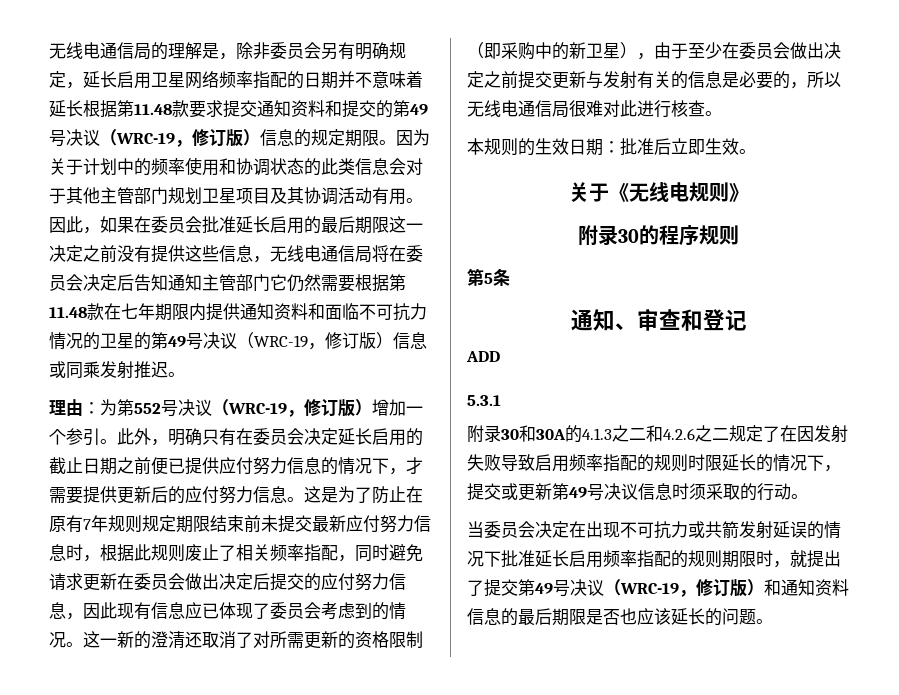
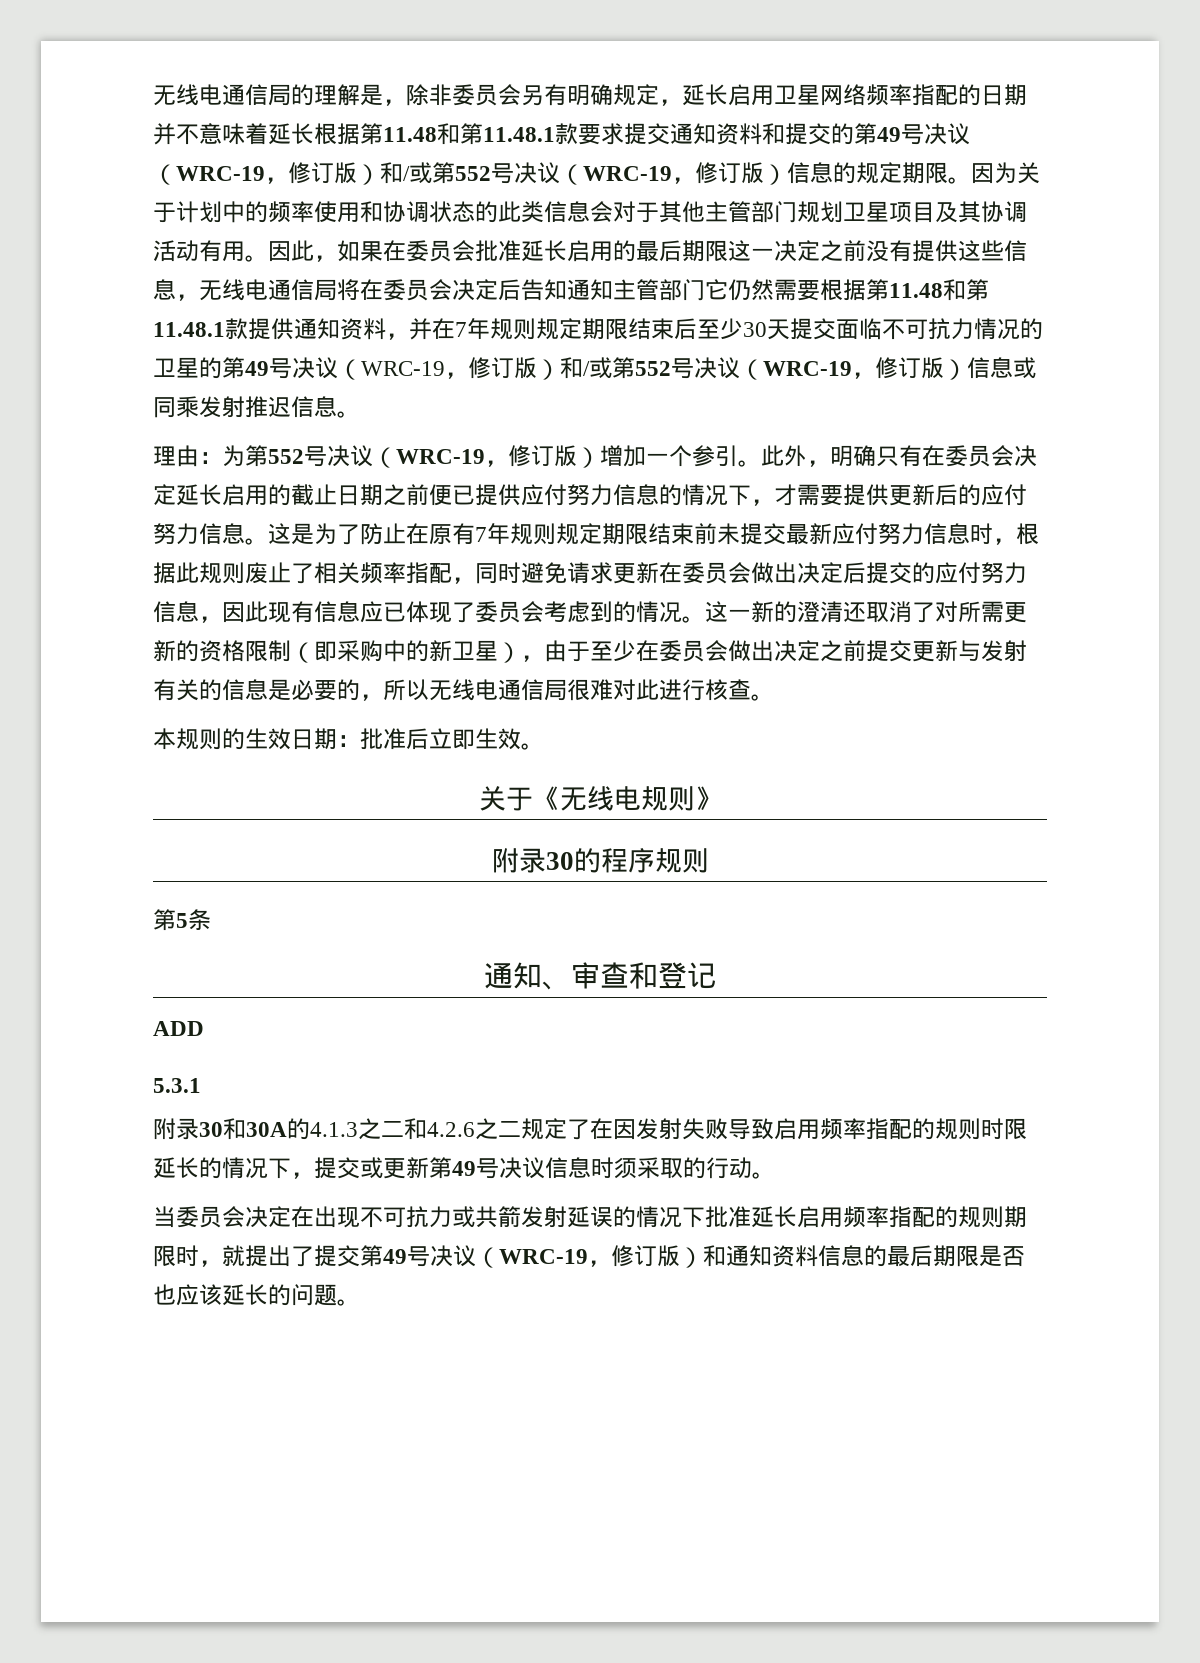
- 无线电通信局的理解是，除非委员会另有明确规定，延长启用卫星网络频率指配的日期并不意味着延长根据第11.48款要求提交通知资料和提交的第49号决议（WRC-19，修订版）信息的规定期限。
+ 无线电通信局的理解是，除非委员会另有明确规定，延长启用卫星网络频率指配的日期并不意味着延长根据第11.48和第11.48.1款要求提交通知资料和提交的第49号决议（WRC-19，修订版）和/或第552号决议（WRC-19，修订版）信息的规定期限。
- 因此，如果在委员会批准延长启用的最后期限这一决定之前没有提供这些信息，无线电通信局将在委员会决定后告知通知主管部门它仍然需要根据第11.48款在七年期限内提供通知资料和面临不可抗力情况的卫星的第49号决议（WRC-19，修订版）信息或同乘发射推迟。
+ 因此，如果在委员会批准延长启用的最后期限这一决定之前没有提供这些信息，无线电通信局将在委员会决定后告知通知主管部门它仍然需要根据第11.48和第11.48.1款提供通知资料，并在7年规则规定期限结束后至少30天提交面临不可抗力情况的卫星的第49号决议（WRC-19，修订版）和/或第552号决议（WRC-19，修订版）信息或同乘发射推迟信息。

